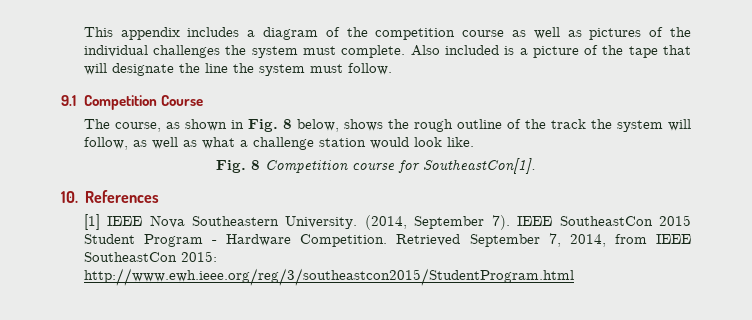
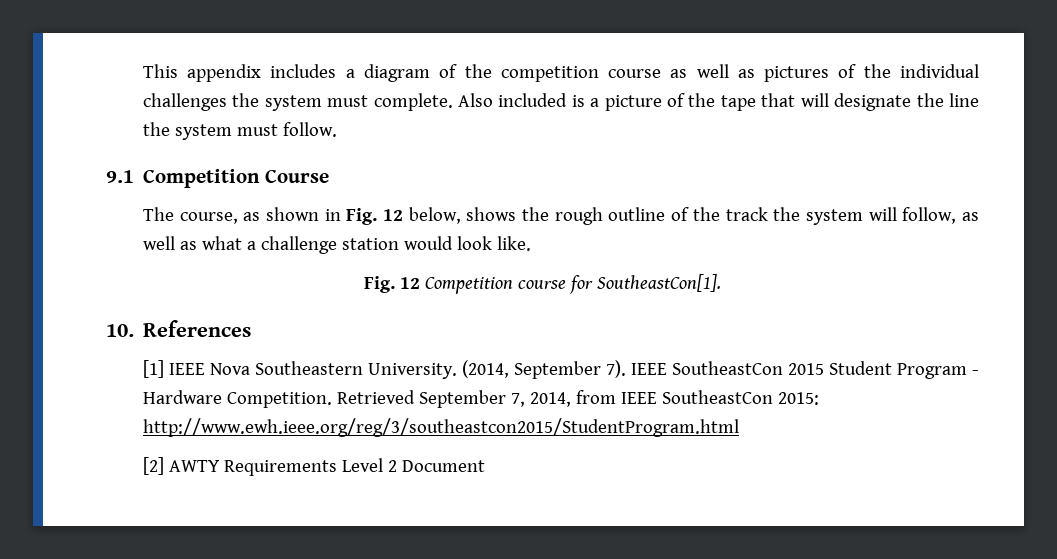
- The course, as shown in Fig. 8 below, shows the rough outline of the track the system will follow, as well as what a challenge station would look like.
+ The course, as shown in Fig. 12 below, shows the rough outline of the track the system will follow, as well as what a challenge station would look like.
- Fig. 8 Competition course for SoutheastCon[1].
+ Fig. 12 Competition course for SoutheastCon[1].
+ [2] AWTY Requirements Level 2 Document

